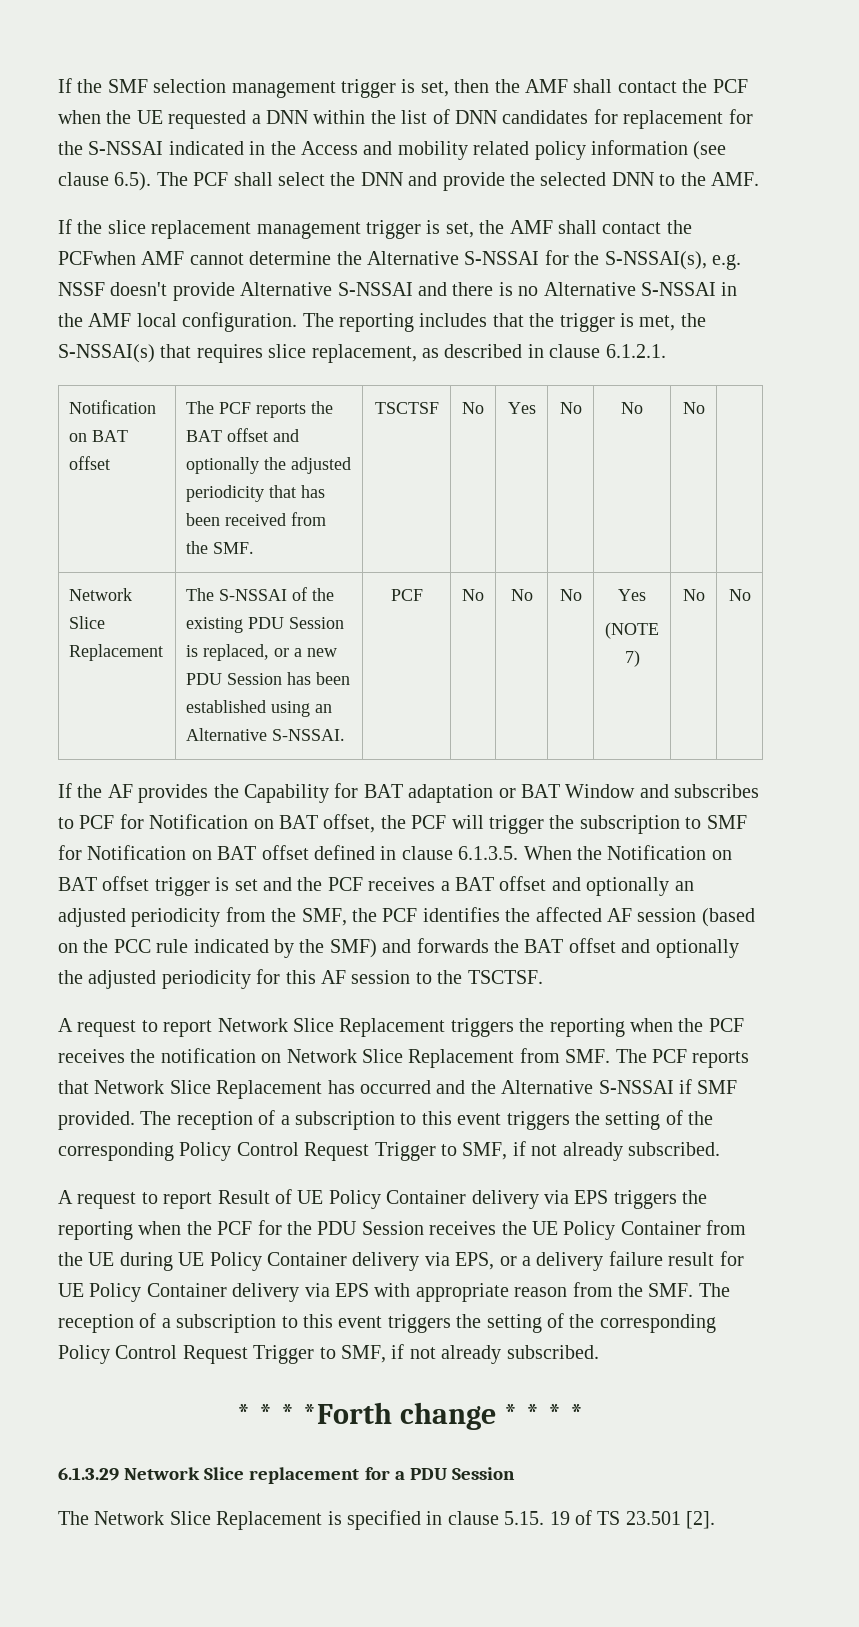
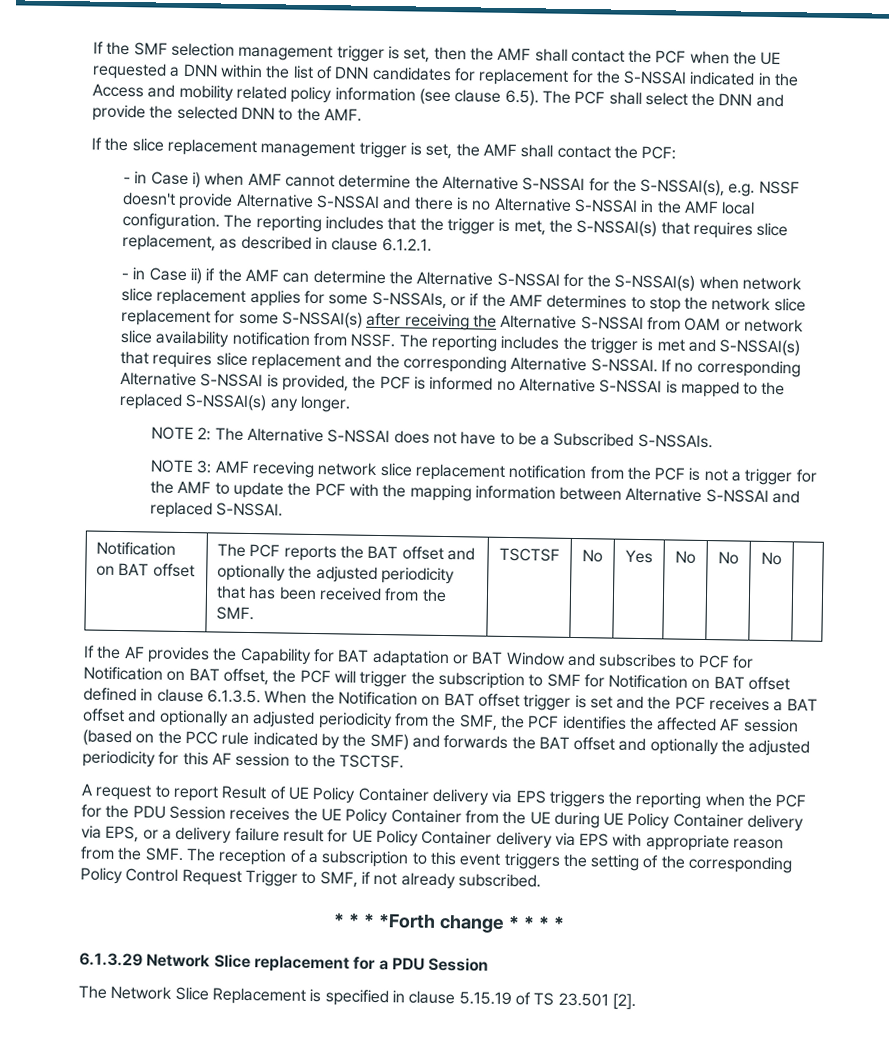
- If the slice replacement management trigger is set, the AMF shall contact the PCFwhen AMF cannot determine the Alternative S-NSSAI for the S-NSSAI(s), e.g. NSSF doesn't provide Alternative S-NSSAI and there is no Alternative S-NSSAI in the AMF local configuration.
+ If the slice replacement management trigger is set, the AMF shall contact the PCF:
+ - in Case i) when AMF cannot determine the Alternative S-NSSAI for the S-NSSAI(s), e.g. NSSF doesn't provide Alternative S-NSSAI and there is no Alternative S-NSSAI in the AMF local configuration.
+ - in Case ii) if the AMF can determine the Alternative S-NSSAI for the S-NSSAI(s) when network slice replacement applies for some S-NSSAIs, or if the AMF determines to stop the network slice replacement for some S-NSSAI(s) after receiving the Alternative S-NSSAI from OAM or network slice availability notification from NSSF. The reporting includes the trigger is met and S-NSSAI(s) that requires slice replacement and the corresponding Alternative S-NSSAI. If no corresponding Alternative S-NSSAI is provided, the PCF is informed no Alternative S-NSSAI is mapped to the replaced S-NSSAI(s) any longer.
+ NOTE 2: The Alternative S-NSSAI does not have to be a Subscribed S-NSSAIs.
+ NOTE 3: AMF receving network slice replacement notification from the PCF is not a trigger for the AMF to update the PCF with the mapping information between Alternative S-NSSAI and replaced S-NSSAI.
- Network Slice Replacement | The S-NSSAI of the existing PDU Session is replaced, or a new PDU Session has been established using an Alternative S-NSSAI. | PCF | No | No | No | Yes
- (NOTE 7) | No | No
- A request to report Network Slice Replacement triggers the reporting when the PCF receives the notification on Network Slice Replacement from SMF. The PCF reports that Network Slice Replacement has occurred and the Alternative S-NSSAI if SMF provided. The reception of a subscription to this event triggers the setting of the corresponding Policy Control Request Trigger to SMF, if not already subscribed.
- The Network Slice Replacement is specified in clause 5.15. 19 of TS 23.501 [2].
+ The Network Slice Replacement is specified in clause 5.15.19 of TS 23.501 [2].

